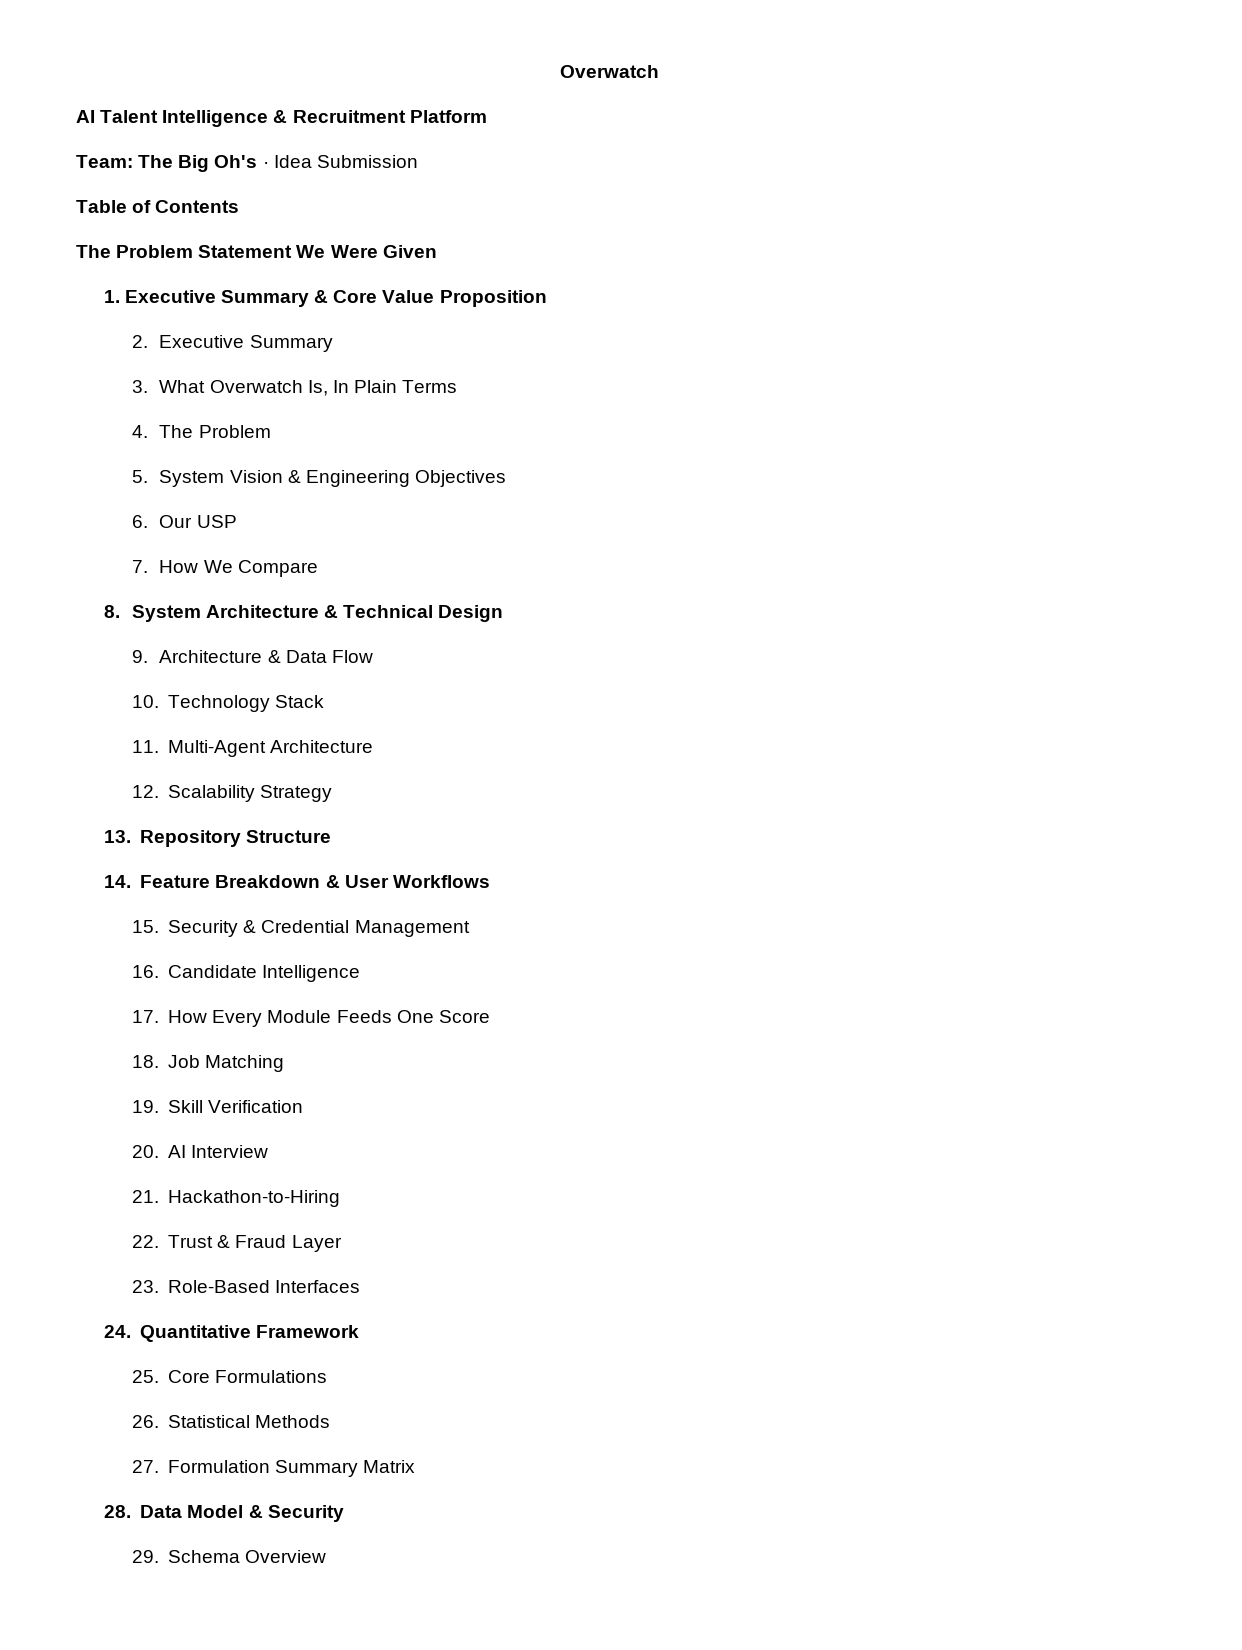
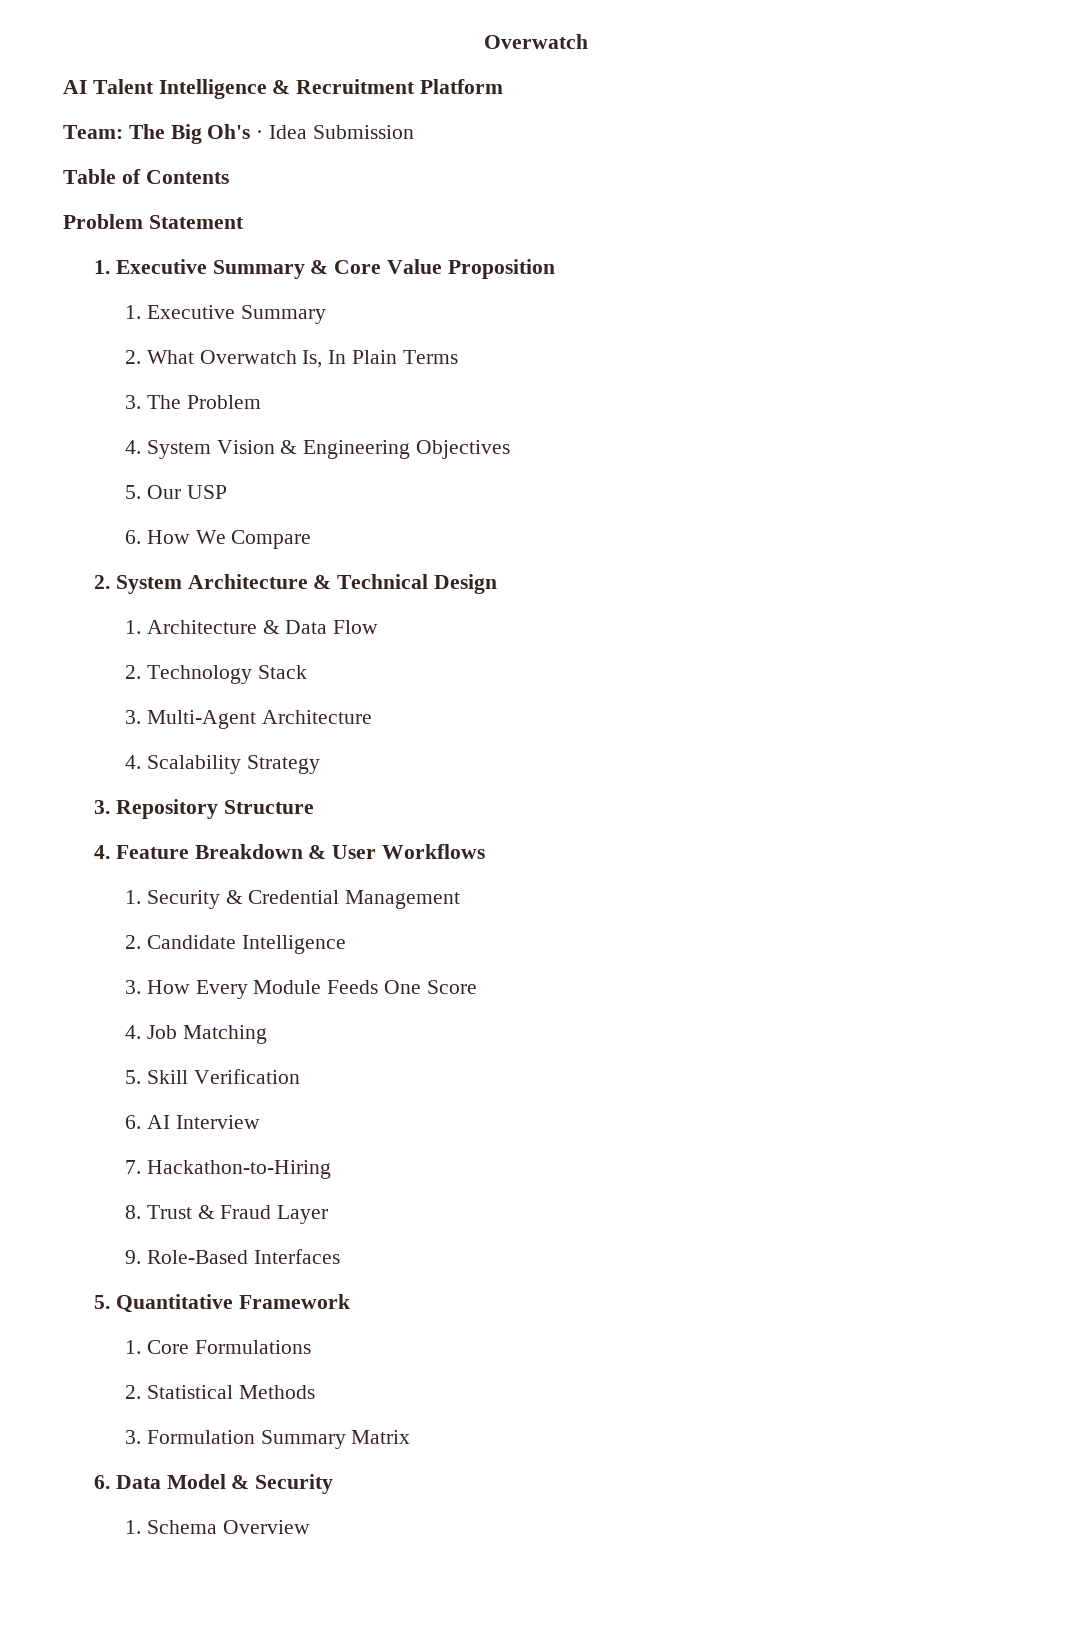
- The Problem Statement We Were Given
+ Problem Statement
  1. Executive Summary & Core Value Proposition
- 2. Executive Summary
+ 1. Executive Summary
- 3. What Overwatch Is, In Plain Terms
+ 2. What Overwatch Is, In Plain Terms
- 4. The Problem
+ 3. The Problem
- 5. System Vision & Engineering Objectives
+ 4. System Vision & Engineering Objectives
- 6. Our USP
+ 5. Our USP
- 7. How We Compare
+ 6. How We Compare
- 8. System Architecture & Technical Design
+ 2. System Architecture & Technical Design
- 9. Architecture & Data Flow
+ 1. Architecture & Data Flow
- 10. Technology Stack
+ 2. Technology Stack
- 11. Multi-Agent Architecture
+ 3. Multi-Agent Architecture
- 12. Scalability Strategy
+ 4. Scalability Strategy
- 13. Repository Structure
+ 3. Repository Structure
- 14. Feature Breakdown & User Workflows
+ 4. Feature Breakdown & User Workflows
- 15. Security & Credential Management
+ 1. Security & Credential Management
- 16. Candidate Intelligence
+ 2. Candidate Intelligence
- 17. How Every Module Feeds One Score
+ 3. How Every Module Feeds One Score
- 18. Job Matching
+ 4. Job Matching
- 19. Skill Verification
+ 5. Skill Verification
- 20. AI Interview
+ 6. AI Interview
- 21. Hackathon-to-Hiring
+ 7. Hackathon-to-Hiring
- 22. Trust & Fraud Layer
+ 8. Trust & Fraud Layer
- 23. Role-Based Interfaces
+ 9. Role-Based Interfaces
- 24. Quantitative Framework
+ 5. Quantitative Framework
- 25. Core Formulations
+ 1. Core Formulations
- 26. Statistical Methods
+ 2. Statistical Methods
- 27. Formulation Summary Matrix
+ 3. Formulation Summary Matrix
- 28. Data Model & Security
+ 6. Data Model & Security
- 29. Schema Overview
+ 1. Schema Overview

